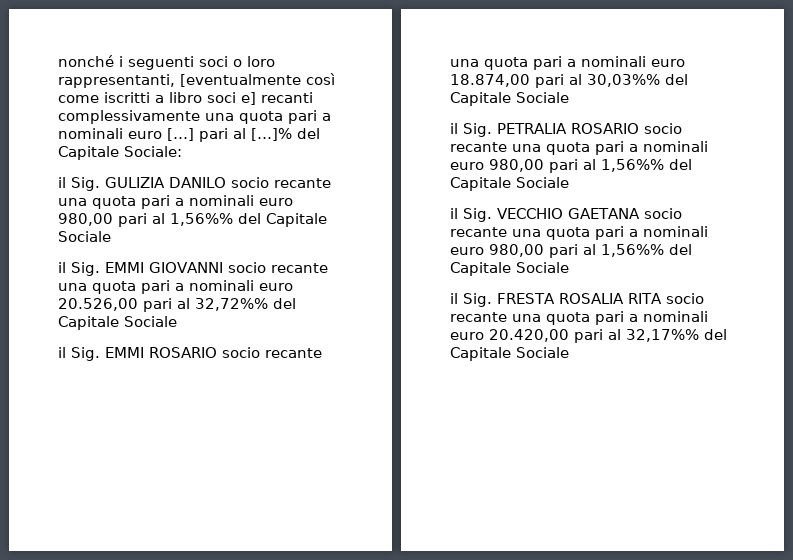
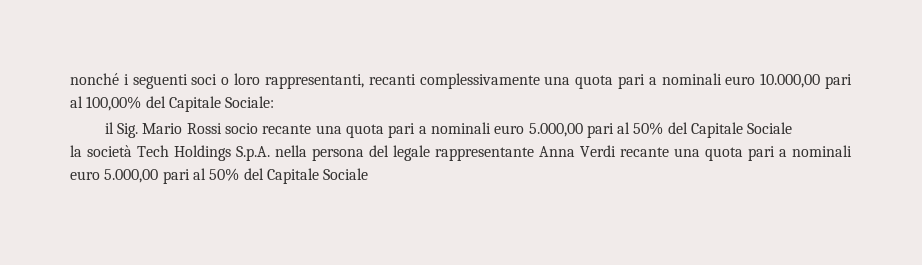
- nonché i seguenti soci o loro rappresentanti, [eventualmente così come iscritti a libro soci e] recanti complessivamente una quota pari a nominali euro […] pari al […]% del Capitale Sociale:
+ nonché i seguenti soci o loro rappresentanti, recanti complessivamente una quota pari a nominali euro 10.000,00 pari al 100,00% del Capitale Sociale:
- il Sig. GULIZIA DANILO socio recante una quota pari a nominali euro 980,00 pari al 1,56%% del Capitale Sociale
- il Sig. EMMI GIOVANNI socio recante una quota pari a nominali euro 20.526,00 pari al 32,72%% del Capitale Sociale
- il Sig. EMMI ROSARIO socio recante una quota pari a nominali euro 18.874,00 pari al 30,03%% del Capitale Sociale
- il Sig. PETRALIA ROSARIO socio recante una quota pari a nominali euro 980,00 pari al 1,56%% del Capitale Sociale
- il Sig. VECCHIO GAETANA socio recante una quota pari a nominali euro 980,00 pari al 1,56%% del Capitale Sociale
- il Sig. FRESTA ROSALIA RITA socio recante una quota pari a nominali euro 20.420,00 pari al 32,17%% del Capitale Sociale
+ il Sig. Mario Rossi socio recante una quota pari a nominali euro 5.000,00 pari al 50% del Capitale Sociale
+ la società Tech Holdings S.p.A. nella persona del legale rappresentante Anna Verdi recante una quota pari a nominali euro 5.000,00 pari al 50% del Capitale Sociale

